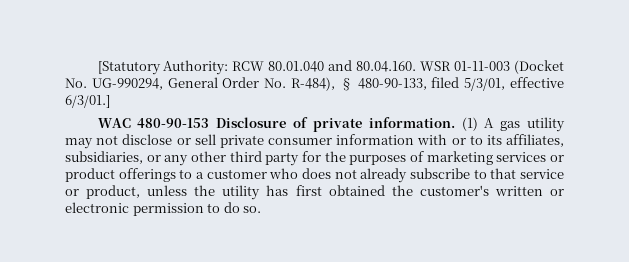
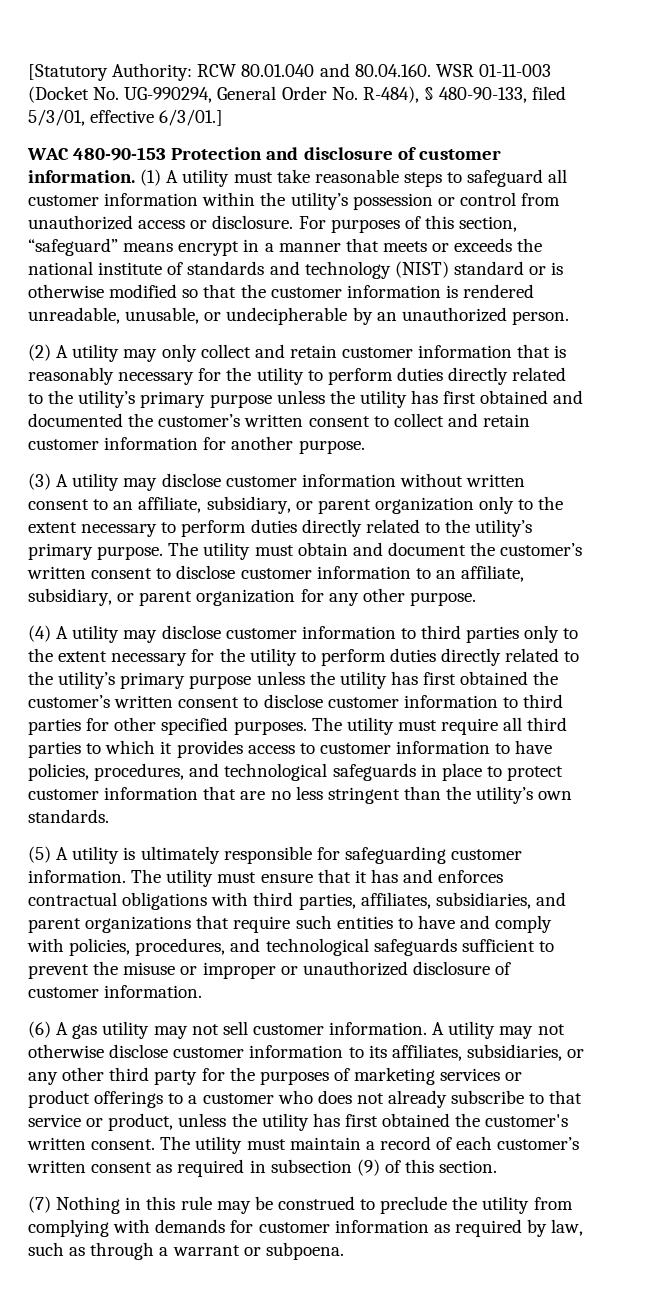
- WAC 480-90-153 Disclosure of private information. (1) A gas utility may not disclose or sell private consumer information with or to its affiliates, subsidiaries, or any other third party for the purposes of marketing services or product offerings to a customer who does not already subscribe to that service or product, unless the utility has first obtained the customer's written or electronic permission to do so.
+ WAC 480-90-153 Protection and disclosure of customer information. (1) A utility must take reasonable steps to safeguard all customer information within the utility’s possession or control from unauthorized access or disclosure. For purposes of this section, “safeguard” means encrypt in a manner that meets or exceeds the national institute of standards and technology (NIST) standard or is otherwise modified so that the customer information is rendered unreadable, unusable, or undecipherable by an unauthorized person.
+ (2) A utility may only collect and retain customer information that is reasonably necessary for the utility to perform duties directly related to the utility’s primary purpose unless the utility has first obtained and documented the customer’s written consent to collect and retain customer information for another purpose.
+ (3) A utility may disclose customer information without written consent to an affiliate, subsidiary, or parent organization only to the extent necessary to perform duties directly related to the utility’s primary purpose. The utility must obtain and document the customer’s written consent to disclose customer information to an affiliate, subsidiary, or parent organization for any other purpose.
+ (4) A utility may disclose customer information to third parties only to the extent necessary for the utility to perform duties directly related to the utility’s primary purpose unless the utility has first obtained the customer’s written consent to disclose customer information to third parties for other specified purposes. The utility must require all third parties to which it provides access to customer information to have policies, procedures, and technological safeguards in place to protect customer information that are no less stringent than the utility’s own standards.
+ (5) A utility is ultimately responsible for safeguarding customer information. The utility must ensure that it has and enforces contractual obligations with third parties, affiliates, subsidiaries, and parent organizations that require such entities to have and comply with policies, procedures, and technological safeguards sufficient to prevent the misuse or improper or unauthorized disclosure of customer information.
+ (6) A gas utility may not sell customer information. A utility may not otherwise disclose customer information to its affiliates, subsidiaries, or any other third party for the purposes of marketing services or product offerings to a customer who does not already subscribe to that service or product, unless the utility has first obtained the customer's written consent. The utility must maintain a record of each customer’s written consent as required in subsection (9) of this section.
+ (7) Nothing in this rule may be construed to preclude the utility from complying with demands for customer information as required by law, such as through a warrant or subpoena.

